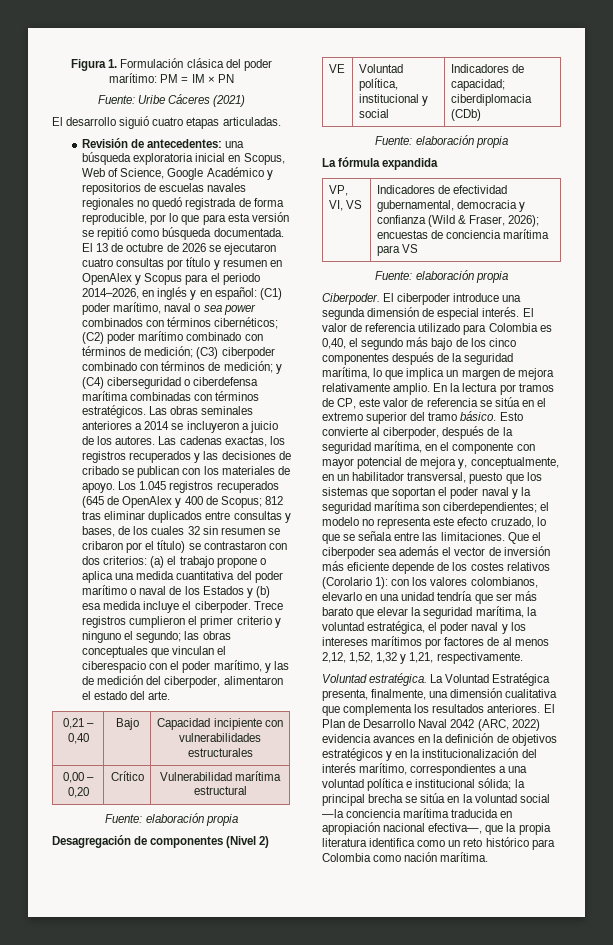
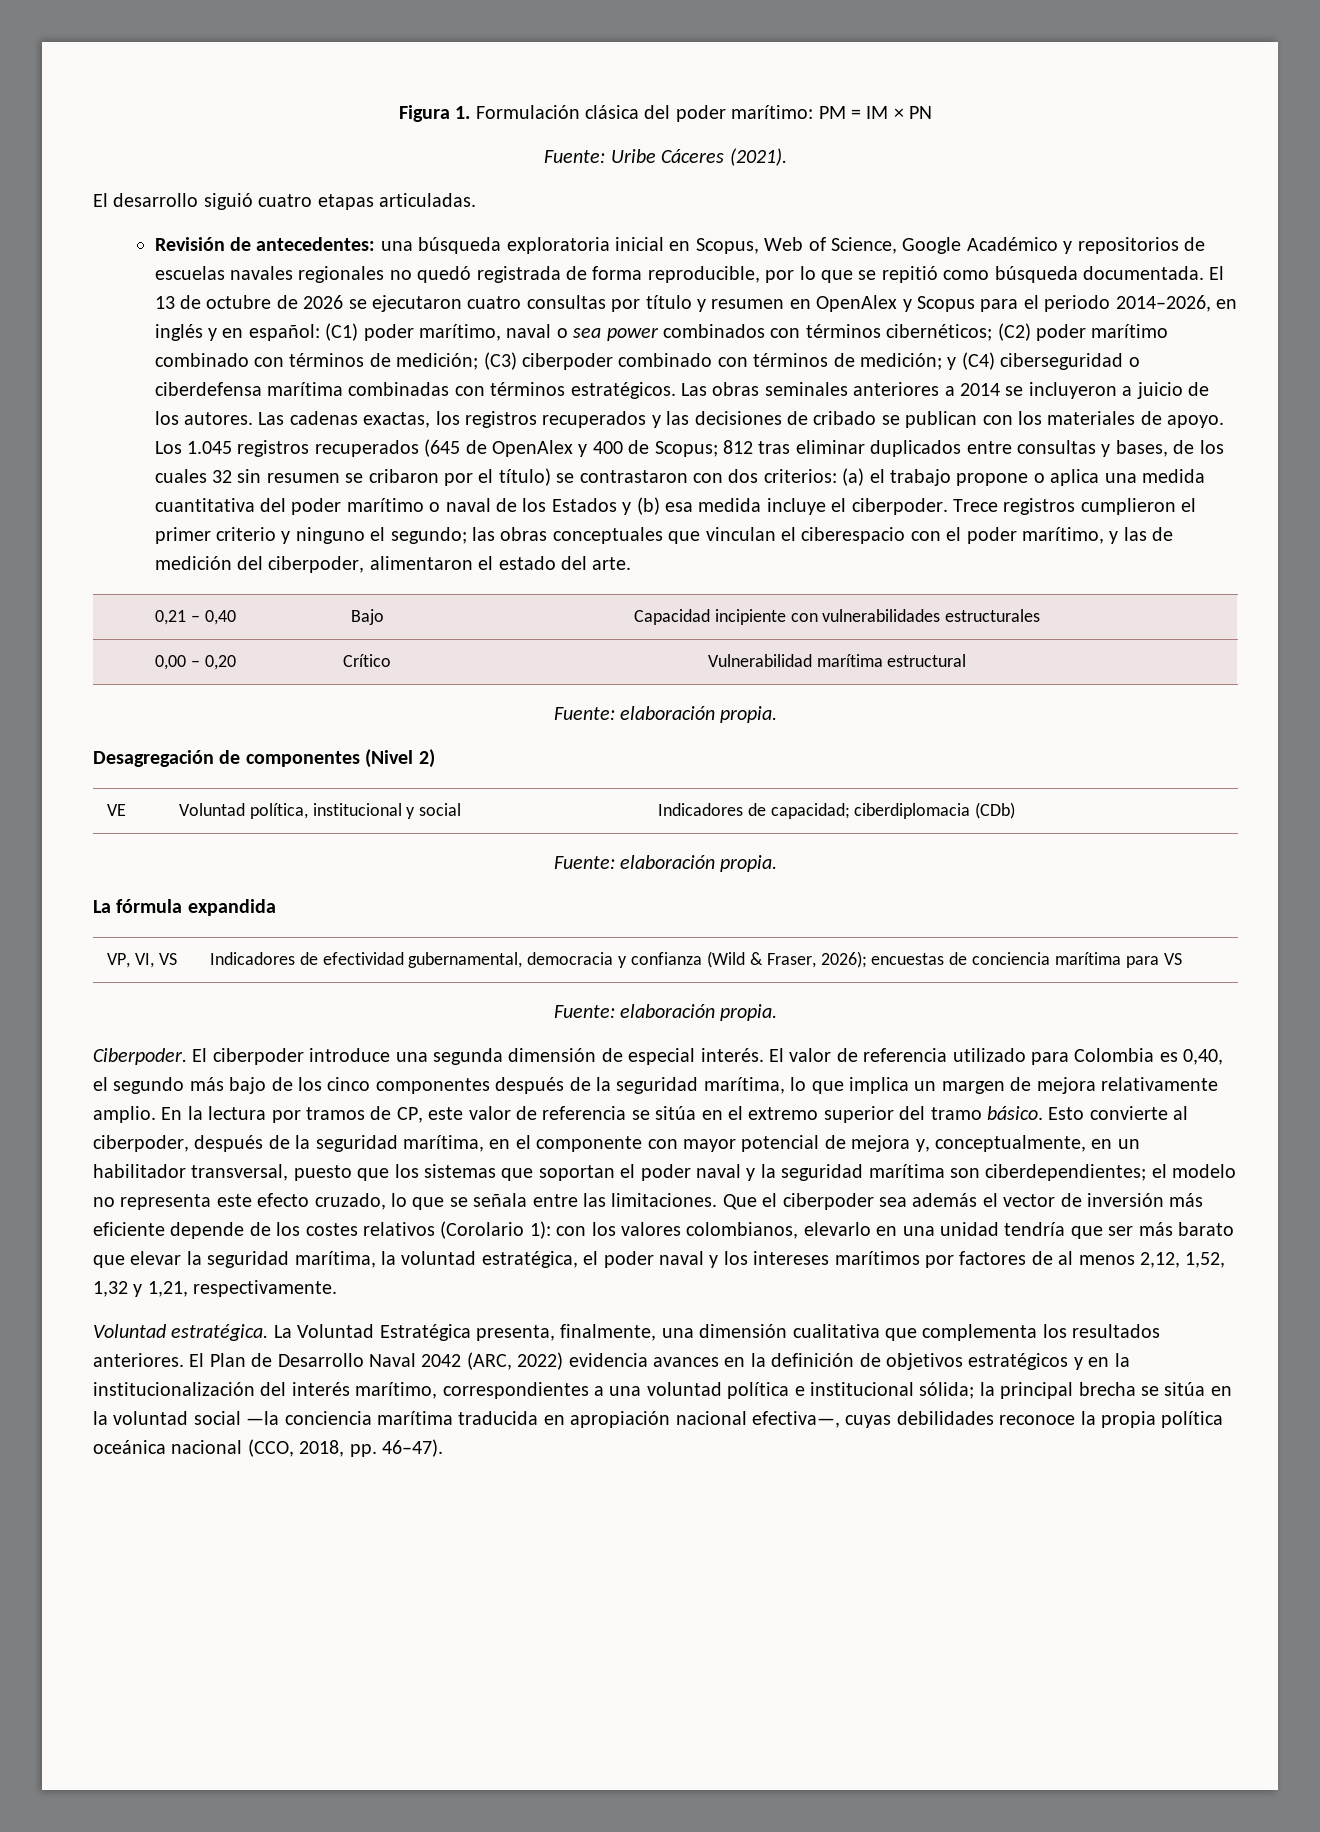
- Fuente: Uribe Cáceres (2021)
+ Fuente: Uribe Cáceres (2021).
- Revisión de antecedentes: una búsqueda exploratoria inicial en Scopus, Web of Science, Google Académico y repositorios de escuelas navales regionales no quedó registrada de forma reproducible, por lo que para esta versión se repitió como búsqueda documentada.
+ Revisión de antecedentes: una búsqueda exploratoria inicial en Scopus, Web of Science, Google Académico y repositorios de escuelas navales regionales no quedó registrada de forma reproducible, por lo que se repitió como búsqueda documentada.
  0,00 – 0,20 | Crítico | Vulnerabilidad marítima estructural
- Fuente: elaboración propia
+ Fuente: elaboración propia.
  VE | Voluntad política, institucional y social | Indicadores de capacidad; ciberdiplomacia (CDb)
- Fuente: elaboración propia
+ Fuente: elaboración propia.
  VP, VI, VS | Indicadores de efectividad gubernamental, democracia y confianza (Wild & Fraser, 2026); encuestas de conciencia marítima para VS
- Fuente: elaboración propia
+ Fuente: elaboración propia.
- El Plan de Desarrollo Naval 2042 (ARC, 2022) evidencia avances en la definición de objetivos estratégicos y en la institucionalización del interés marítimo, correspondientes a una voluntad política e institucional sólida; la principal brecha se sitúa en la voluntad social —la conciencia marítima traducida en apropiación nacional efectiva—, que la propia literatura identifica como un reto histórico para Colombia como nación marítima.
+ El Plan de Desarrollo Naval 2042 (ARC, 2022) evidencia avances en la definición de objetivos estratégicos y en la institucionalización del interés marítimo, correspondientes a una voluntad política e institucional sólida; la principal brecha se sitúa en la voluntad social —la conciencia marítima traducida en apropiación nacional efectiva—, cuyas debilidades reconoce la propia política oceánica nacional (CCO, 2018, pp. 46–47).

